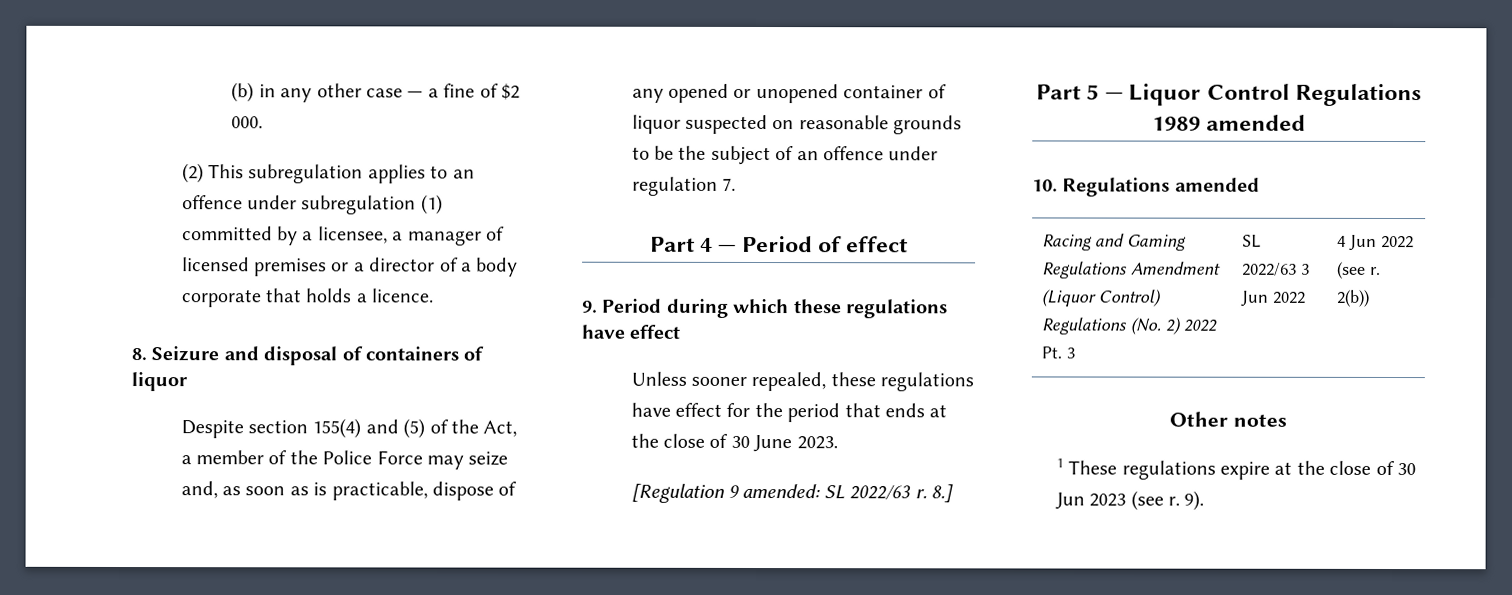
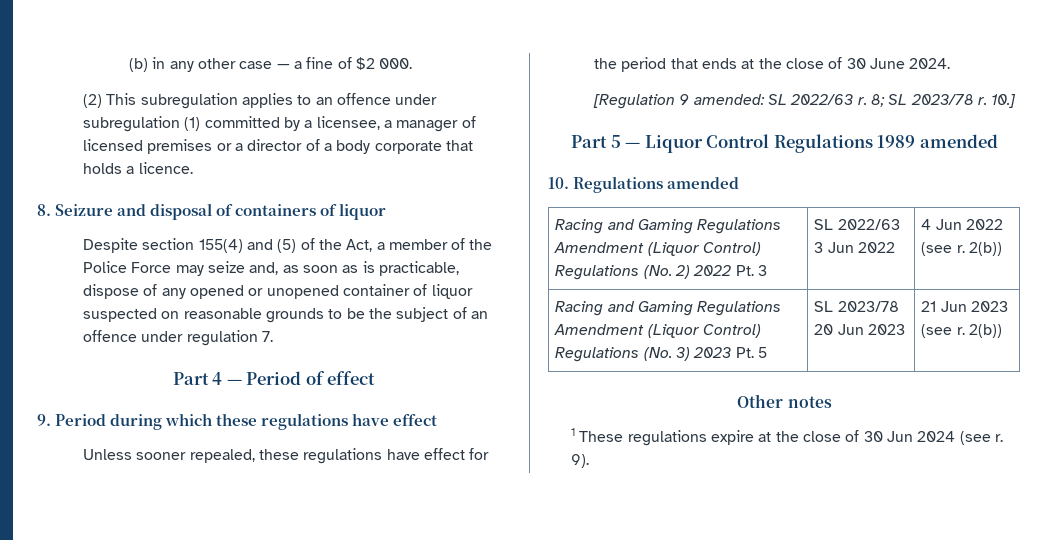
- Unless sooner repealed, these regulations have effect for the period that ends at the close of 30 June 2023.
+ Unless sooner repealed, these regulations have effect for the period that ends at the close of 30 June 2024.
- 8.]
+ 8; SL 2023/78 r. 10.]
+ Racing and Gaming Regulations Amendment (Liquor Control) Regulations (No. 3) 2023 Pt. 5 | SL 2023/78 20 Jun 2023 | 21 Jun 2023 (see r. 2(b))
- 1 These regulations expire at the close of 30 Jun 2023 (see r.
+ 1 These regulations expire at the close of 30 Jun 2024 (see r.

